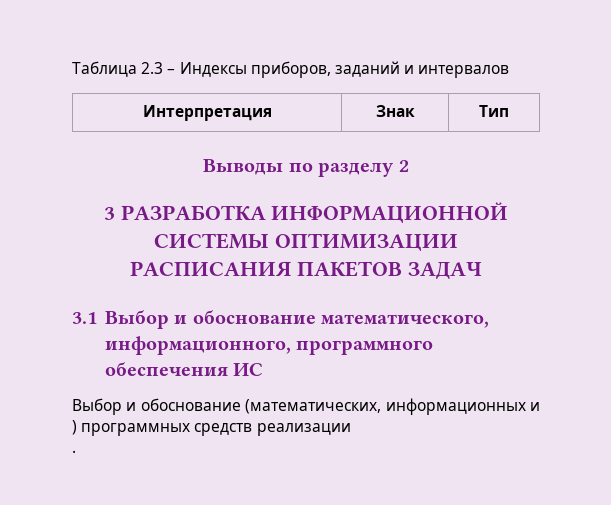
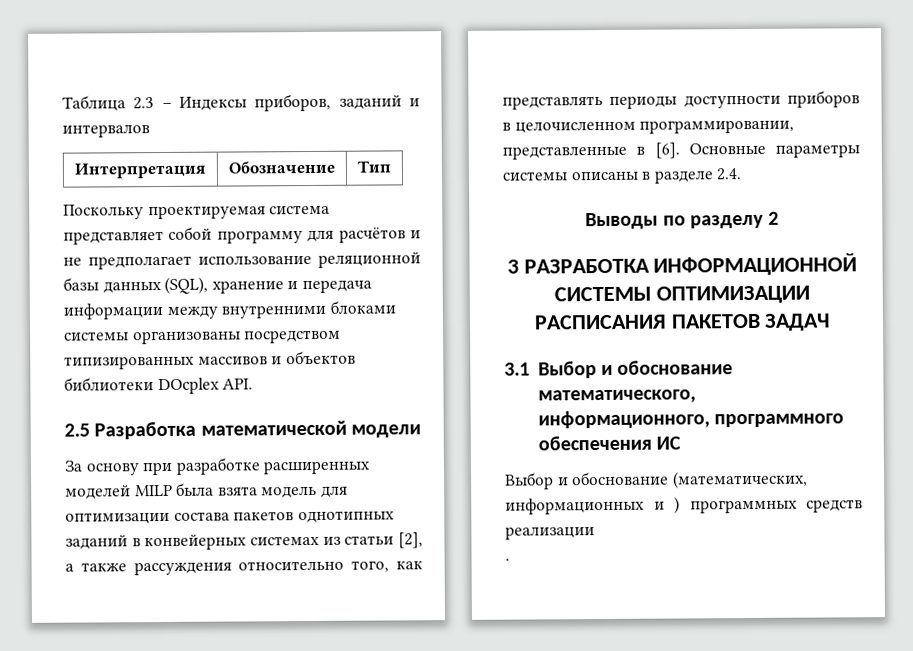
- Интерпретация | Знак | Тип
+ Интерпретация | Обозначение | Тип
+ Поскольку проектируемая система представляет собой программу для расчётов и не предполагает использование реляционной базы данных (SQL), хранение и передача информации между внутренними блоками системы организованы посредством типизированных массивов и объектов библиотеки DOcplex API.
+ 2.5 Разработка математической модели
+ За основу при разработке расширенных моделей MILP была взята модель для оптимизации состава пакетов однотипных заданий в конвейерных системах из статьи [2], а также рассуждения относительно того, как представлять периоды доступности приборов в целочисленном программировании, представленные в [6]. Основные параметры системы описаны в разделе 2.4.

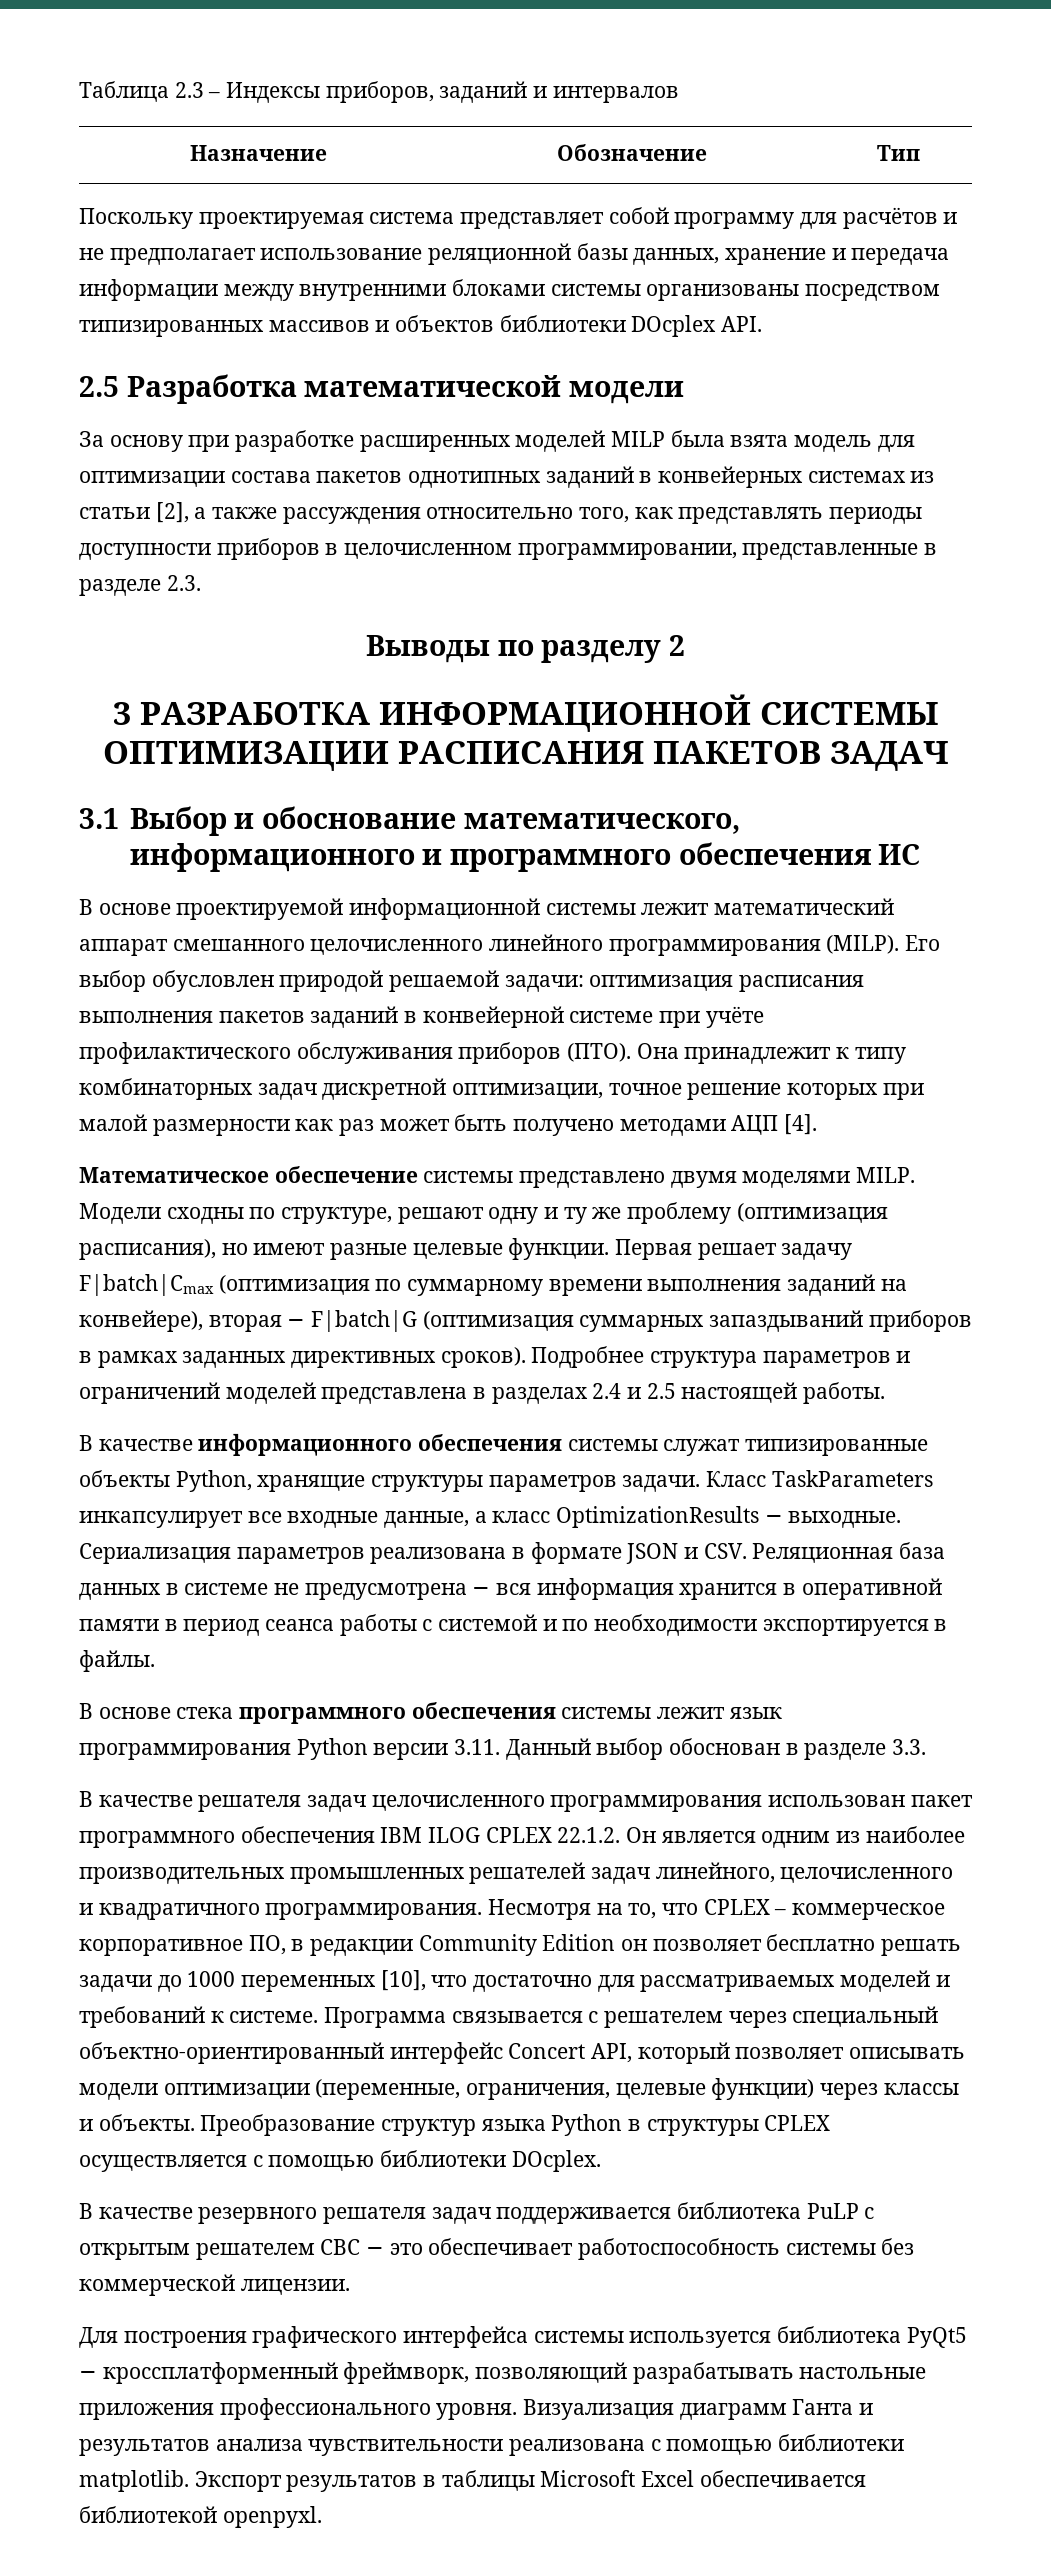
- Интерпретация | Обозначение | Тип
+ Назначение | Обозначение | Тип
- Поскольку проектируемая система представляет собой программу для расчётов и не предполагает использование реляционной базы данных (SQL), хранение и передача информации между внутренними блоками системы организованы посредством типизированных массивов и объектов библиотеки DOcplex API.
+ Поскольку проектируемая система представляет собой программу для расчётов и не предполагает использование реляционной базы данных, хранение и передача информации между внутренними блоками системы организованы посредством типизированных массивов и объектов библиотеки DOcplex API.
- За основу при разработке расширенных моделей MILP была взята модель для оптимизации состава пакетов однотипных заданий в конвейерных системах из статьи [2], а также рассуждения относительно того, как представлять периоды доступности приборов в целочисленном программировании, представленные в [6]. Основные параметры системы описаны в разделе 2.4.
+ За основу при разработке расширенных моделей MILP была взята модель для оптимизации состава пакетов однотипных заданий в конвейерных системах из статьи [2], а также рассуждения относительно того, как представлять периоды доступности приборов в целочисленном программировании, представленные в разделе 2.3.
- 3.1 Выбор и обоснование математического, информационного, программного обеспечения ИС
+ 3.1 Выбор и обоснование математического, информационного и программного обеспечения ИС
- Выбор и обоснование (математических, информационных и ) программных средств реализации
- .
+ В основе проектируемой информационной системы лежит математический аппарат смешанного целочисленного линейного программирования (MILP). Его выбор обусловлен природой решаемой задачи: оптимизация расписания выполнения пакетов заданий в конвейерной системе при учёте профилактического обслуживания приборов (ПТО). Она принадлежит к типу комбинаторных задач дискретной оптимизации, точное решение которых при малой размерности как раз может быть получено методами АЦП [4].
+ Математическое обеспечение системы представлено двумя моделями MILP. Модели сходны по структуре, решают одну и ту же проблему (оптимизация расписания), но имеют разные целевые функции. Первая решает задачу F|batch|Cmax (оптимизация по суммарному времени выполнения заданий на конвейере), вторая − F|batch|G (оптимизация суммарных запаздываний приборов в рамках заданных директивных сроков). Подробнее структура параметров и ограничений моделей представлена в разделах 2.4 и 2.5 настоящей работы.
+ В качестве информационного обеспечения системы служат типизированные объекты Python, хранящие структуры параметров задачи. Класс TaskParameters инкапсулирует все входные данные, а класс OptimizationResults − выходные. Сериализация параметров реализована в формате JSON и CSV. Реляционная база данных в системе не предусмотрена − вся информация хранится в оперативной памяти в период сеанса работы с системой и по необходимости экспортируется в файлы.
+ В основе стека программного обеспечения системы лежит язык программирования Python версии 3.11. Данный выбор обоснован в разделе 3.3.
+ В качестве решателя задач целочисленного программирования использован пакет программного обеспечения IBM ILOG CPLEX 22.1.2. Он является одним из наиболее производительных промышленных решателей задач линейного, целочисленного и квадратичного программирования. Несмотря на то, что CPLEX – коммерческое корпоративное ПО, в редакции Community Edition он позволяет бесплатно решать задачи до 1000 переменных [10], что достаточно для рассматриваемых моделей и требований к системе. Программа связывается с решателем через специальный объектно-ориентированный интерфейс Concert API, который позволяет описывать модели оптимизации (переменные, ограничения, целевые функции) через классы и объекты. Преобразование структур языка Python в структуры CPLEX осуществляется с помощью библиотеки DOcplex.
+ В качестве резервного решателя задач поддерживается библиотека PuLP с открытым решателем CBC − это обеспечивает работоспособность системы без коммерческой лицензии.
+ Для построения графического интерфейса системы используется библиотека PyQt5 − кроссплатформенный фреймворк, позволяющий разрабатывать настольные приложения профессионального уровня. Визуализация диаграмм Ганта и результатов анализа чувствительности реализована с помощью библиотеки matplotlib. Экспорт результатов в таблицы Microsoft Excel обеспечивается библиотекой openpyxl.

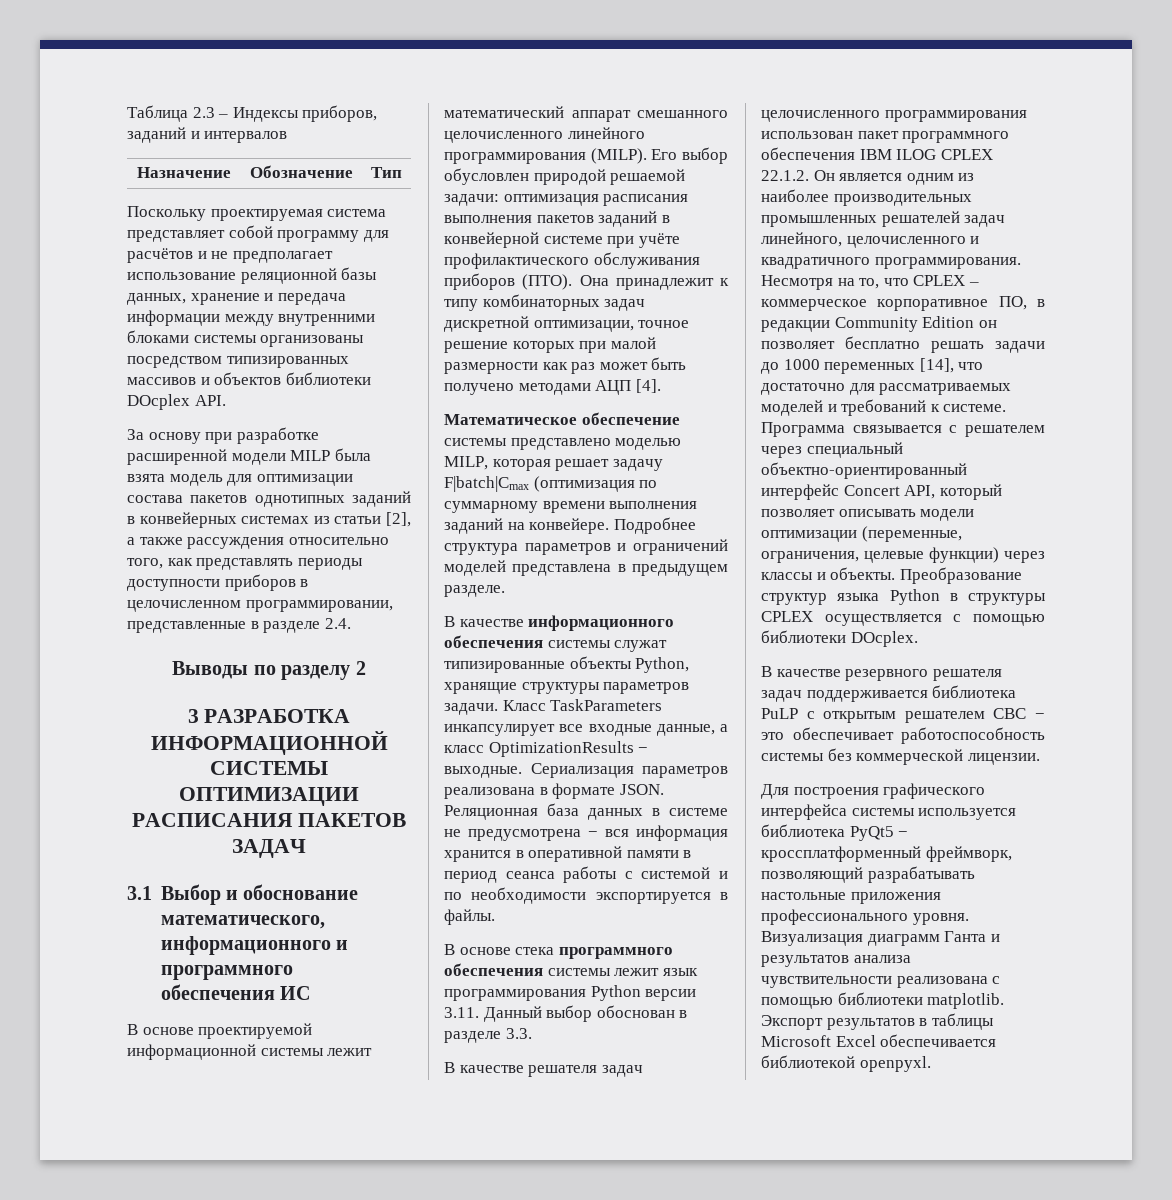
- 2.5 Разработка математической модели
- За основу при разработке расширенных моделей MILP была взята модель для оптимизации состава пакетов однотипных заданий в конвейерных системах из статьи [2], а также рассуждения относительно того, как представлять периоды доступности приборов в целочисленном программировании, представленные в разделе 2.3.
+ За основу при разработке расширенной модели MILP была взята модель для оптимизации состава пакетов однотипных заданий в конвейерных системах из статьи [2], а также рассуждения относительно того, как представлять периоды доступности приборов в целочисленном программировании, представленные в разделе 2.4.
- Математическое обеспечение системы представлено двумя моделями MILP. Модели сходны по структуре, решают одну и ту же проблему (оптимизация расписания), но имеют разные целевые функции. Первая решает задачу F|batch|Cmax (оптимизация по суммарному времени выполнения заданий на конвейере), вторая − F|batch|G (оптимизация суммарных запаздываний приборов в рамках заданных директивных сроков).
+ Математическое обеспечение системы представлено моделью MILP, которая решает задачу F|batch|Cmax (оптимизация по суммарному времени выполнения заданий на конвейере.
- Подробнее структура параметров и ограничений моделей представлена в разделах 2.4 и 2.5 настоящей работы.
+ Подробнее структура параметров и ограничений моделей представлена в предыдущем разделе.
- Сериализация параметров реализована в формате JSON и CSV. Реляционная база данных в системе не предусмотрена − вся информация хранится в оперативной памяти в период сеанса работы с системой и по необходимости экспортируется в файлы.
+ Сериализация параметров реализована в формате JSON. Реляционная база данных в системе не предусмотрена − вся информация хранится в оперативной памяти в период сеанса работы с системой и по необходимости экспортируется в файлы.
- Несмотря на то, что CPLEX – коммерческое корпоративное ПО, в редакции Community Edition он позволяет бесплатно решать задачи до 1000 переменных [10], что достаточно для рассматриваемых моделей и требований к системе.
+ Несмотря на то, что CPLEX – коммерческое корпоративное ПО, в редакции Community Edition он позволяет бесплатно решать задачи до 1000 переменных [14], что достаточно для рассматриваемых моделей и требований к системе.

